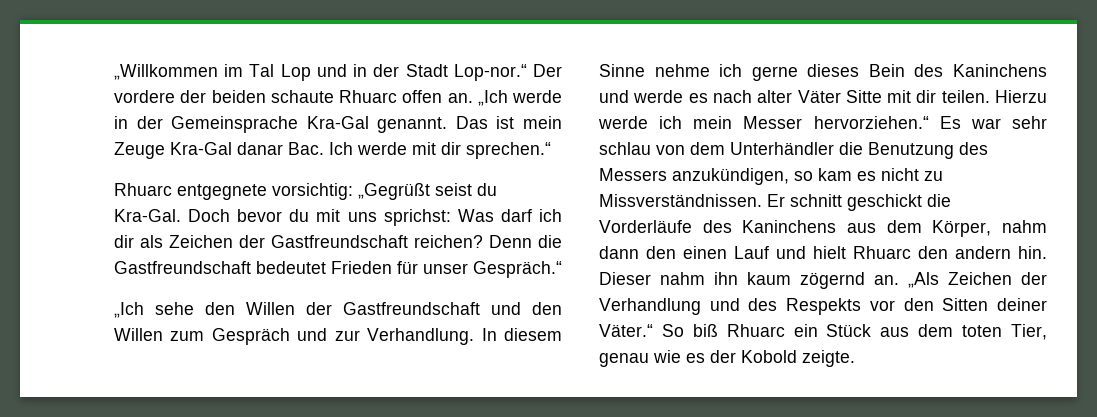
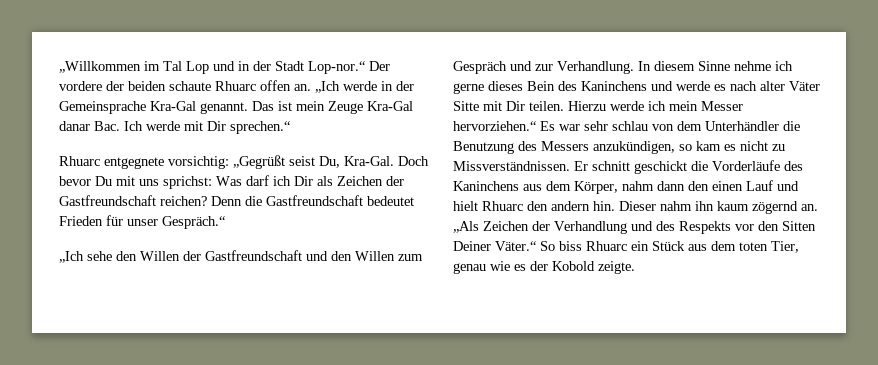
- Das ist mein Zeuge Kra-Gal danar Bac. Ich werde mit dir sprechen.“
+ Das ist mein Zeuge Kra-Gal danar Bac. Ich werde mit Dir sprechen.“
- Rhuarc entgegnete vorsichtig: „Gegrüßt seist du Kra-Gal.
+ Rhuarc entgegnete vorsichtig: „Gegrüßt seist Du, Kra-Gal.
- Doch bevor du mit uns sprichst: Was darf ich dir als Zeichen der Gastfreundschaft reichen?
+ Doch bevor Du mit uns sprichst: Was darf ich Dir als Zeichen der Gastfreundschaft reichen?
- In diesem Sinne nehme ich gerne dieses Bein des Kaninchens und werde es nach alter Väter Sitte mit dir teilen.
+ In diesem Sinne nehme ich gerne dieses Bein des Kaninchens und werde es nach alter Väter Sitte mit Dir teilen.
- „Als Zeichen der Verhandlung und des Respekts vor den Sitten deiner Väter.“ So biß Rhuarc ein Stück aus dem toten Tier, genau wie es der Kobold zeigte.
+ „Als Zeichen der Verhandlung und des Respekts vor den Sitten Deiner Väter.“ So biss Rhuarc ein Stück aus dem toten Tier, genau wie es der Kobold zeigte.

